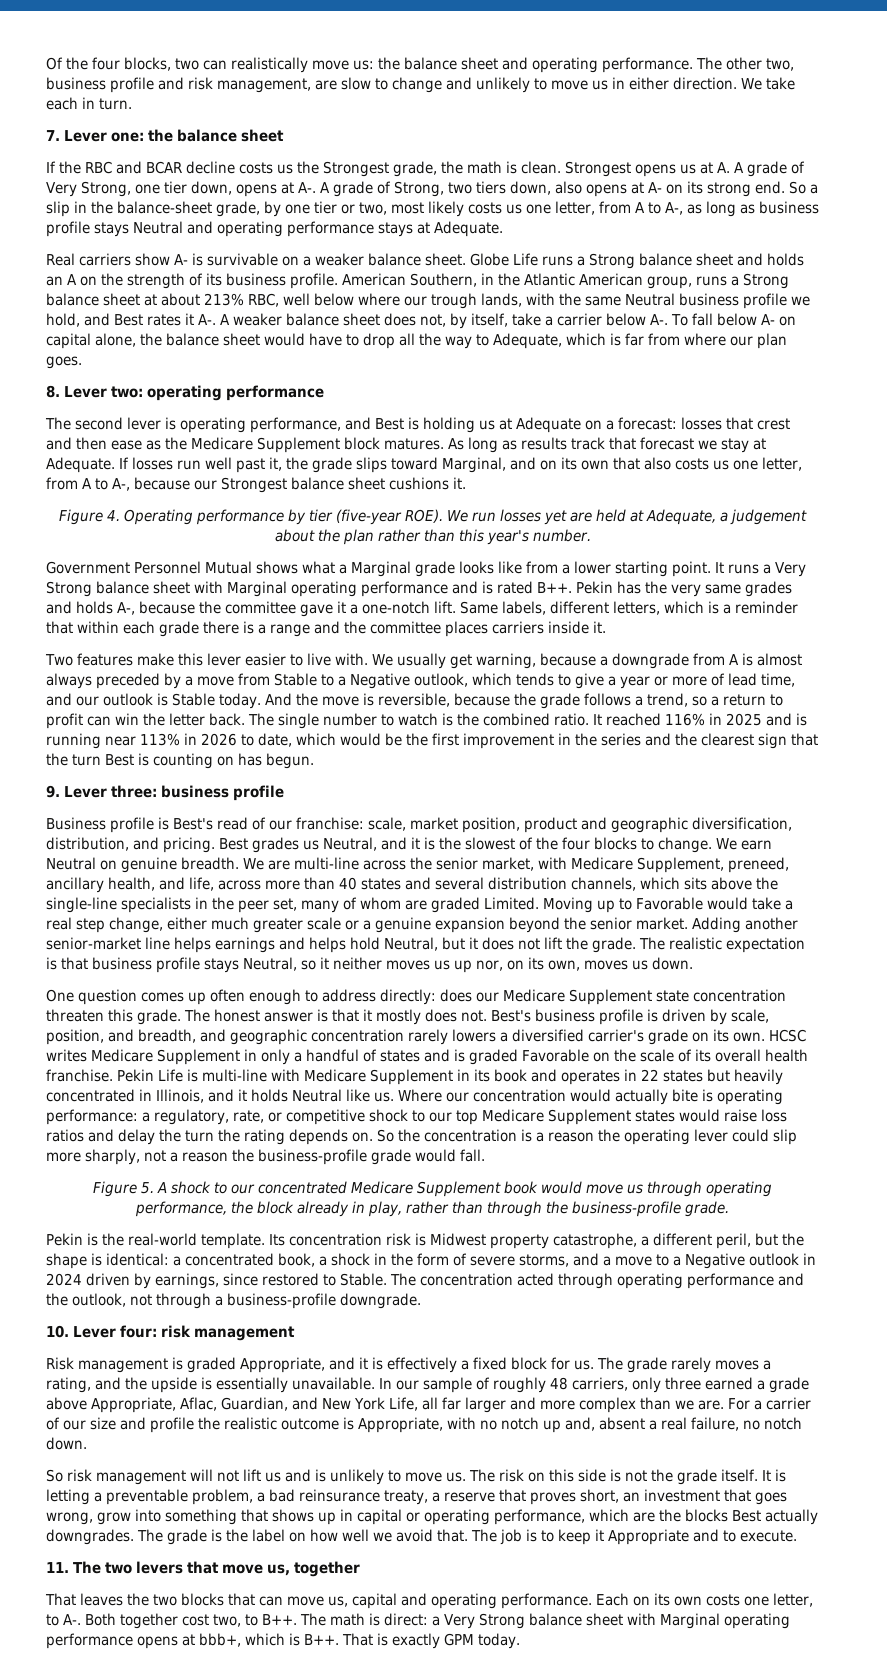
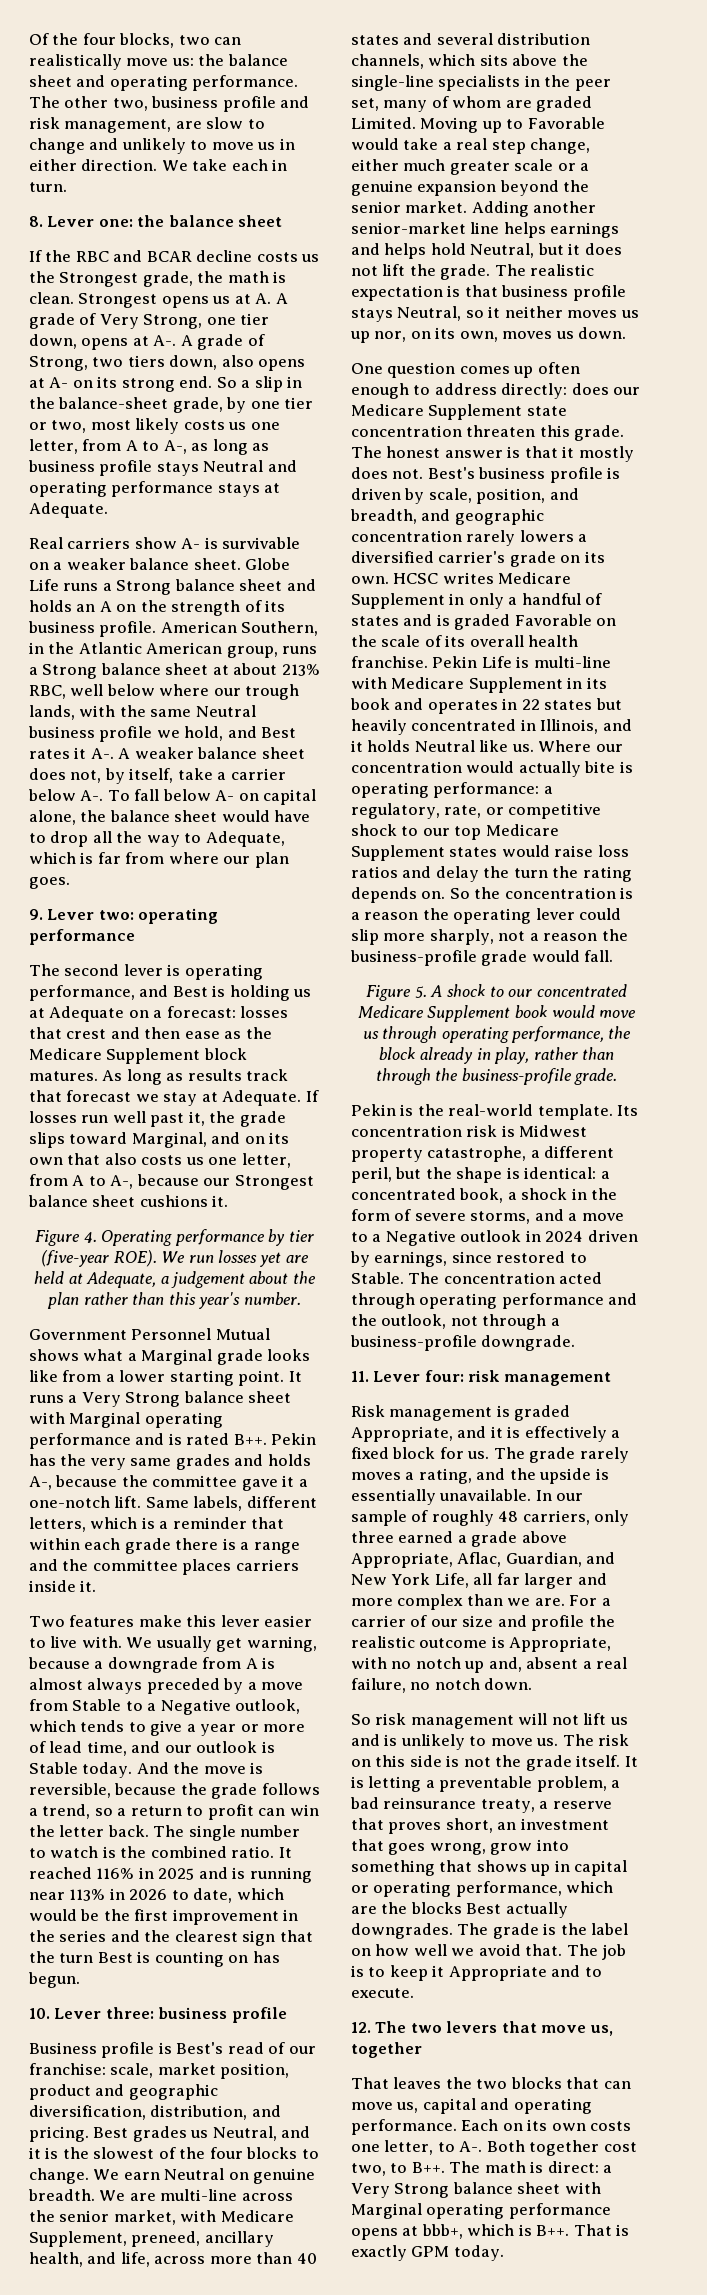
- 7. Lever one: the balance sheet
+ 8. Lever one: the balance sheet
- 8. Lever two: operating performance
+ 9. Lever two: operating performance
- 9. Lever three: business profile
+ 10. Lever three: business profile
- 10. Lever four: risk management
+ 11. Lever four: risk management
- 11. The two levers that move us, together
+ 12. The two levers that move us, together

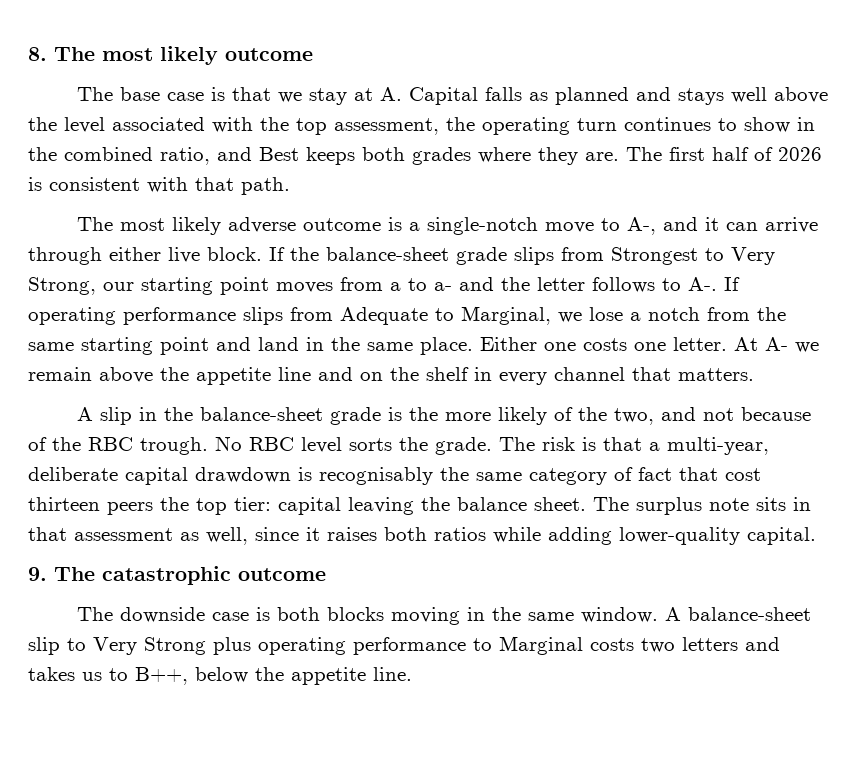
- Of the four blocks, two can realistically move us: the balance sheet and operating performance. The other two, business profile and risk management, are slow to change and unlikely to move us in either direction. We take each in turn.
- 8. Lever one: the balance sheet
- If the RBC and BCAR decline costs us the Strongest grade, the math is clean. Strongest opens us at A. A grade of Very Strong, one tier down, opens at A-. A grade of Strong, two tiers down, also opens at A- on its strong end. So a slip in the balance-sheet grade, by one tier or two, most likely costs us one letter, from A to A-, as long as business profile stays Neutral and operating performance stays at Adequate.
- Real carriers show A- is survivable on a weaker balance sheet. Globe Life runs a Strong balance sheet and holds an A on the strength of its business profile. American Southern, in the Atlantic American group, runs a Strong balance sheet at about 213% RBC, well below where our trough lands, with the same Neutral business profile we hold, and Best rates it A-. A weaker balance sheet does not, by itself, take a carrier below A-. To fall below A- on capital alone, the balance sheet would have to drop all the way to Adequate, which is far from where our plan goes.
- 9. Lever two: operating performance
- The second lever is operating performance, and Best is holding us at Adequate on a forecast: losses that crest and then ease as the Medicare Supplement block matures. As long as results track that forecast we stay at Adequate. If losses run well past it, the grade slips toward Marginal, and on its own that also costs us one letter, from A to A-, because our Strongest balance sheet cushions it.
- Figure 4. Operating performance by tier (five-year ROE). We run losses yet are held at Adequate, a judgement about the plan rather than this year's number.
- Government Personnel Mutual shows what a Marginal grade looks like from a lower starting point. It runs a Very Strong balance sheet with Marginal operating performance and is rated B++. Pekin has the very same grades and holds A-, because the committee gave it a one-notch lift. Same labels, different letters, which is a reminder that within each grade there is a range and the committee places carriers inside it.
- Two features make this lever easier to live with. We usually get warning, because a downgrade from A is almost always preceded by a move from Stable to a Negative outlook, which tends to give a year or more of lead time, and our outlook is Stable today. And the move is reversible, because the grade follows a trend, so a return to profit can win the letter back. The single number to watch is the combined ratio. It reached 116% in 2025 and is running near 113% in 2026 to date, which would be the first improvement in the series and the clearest sign that the turn Best is counting on has begun.
- 10. Lever three: business profile
- Business profile is Best's read of our franchise: scale, market position, product and geographic diversification, distribution, and pricing. Best grades us Neutral, and it is the slowest of the four blocks to change. We earn Neutral on genuine breadth. We are multi-line across the senior market, with Medicare Supplement, preneed, ancillary health, and life, across more than 40 states and several distribution channels, which sits above the single-line specialists in the peer set, many of whom are graded Limited. Moving up to Favorable would take a real step change, either much greater scale or a genuine expansion beyond the senior market. Adding another senior-market line helps earnings and helps hold Neutral, but it does not lift the grade. The realistic expectation is that business profile stays Neutral, so it neither moves us up nor, on its own, moves us down.
- One question comes up often enough to address directly: does our Medicare Supplement state concentration threaten this grade. The honest answer is that it mostly does not. Best's business profile is driven by scale, position, and breadth, and geographic concentration rarely lowers a diversified carrier's grade on its own. HCSC writes Medicare Supplement in only a handful of states and is graded Favorable on the scale of its overall health franchise. Pekin Life is multi-line with Medicare Supplement in its book and operates in 22 states but heavily concentrated in Illinois, and it holds Neutral like us. Where our concentration would actually bite is operating performance: a regulatory, rate, or competitive shock to our top Medicare Supplement states would raise loss ratios and delay the turn the rating depends on. So the concentration is a reason the operating lever could slip more sharply, not a reason the business-profile grade would fall.
- Figure 5. A shock to our concentrated Medicare Supplement book would move us through operating performance, the block already in play, rather than through the business-profile grade.
- Pekin is the real-world template. Its concentration risk is Midwest property catastrophe, a different peril, but the shape is identical: a concentrated book, a shock in the form of severe storms, and a move to a Negative outlook in 2024 driven by earnings, since restored to Stable. The concentration acted through operating performance and the outlook, not through a business-profile downgrade.
- 11. Lever four: risk management
- Risk management is graded Appropriate, and it is effectively a fixed block for us. The grade rarely moves a rating, and the upside is essentially unavailable. In our sample of roughly 48 carriers, only three earned a grade above Appropriate, Aflac, Guardian, and New York Life, all far larger and more complex than we are. For a carrier of our size and profile the realistic outcome is Appropriate, with no notch up and, absent a real failure, no notch down.
- So risk management will not lift us and is unlikely to move us. The risk on this side is not the grade itself. It is letting a preventable problem, a bad reinsurance treaty, a reserve that proves short, an investment that goes wrong, grow into something that shows up in capital or operating performance, which are the blocks Best actually downgrades. The grade is the label on how well we avoid that. The job is to keep it Appropriate and to execute.
- 12. The two levers that move us, together
- That leaves the two blocks that can move us, capital and operating performance. Each on its own costs one letter, to A-. Both together cost two, to B++. The math is direct: a Very Strong balance sheet with Marginal operating performance opens at bbb+, which is B++. That is exactly GPM today.
+ 8. The most likely outcome
+ The base case is that we stay at A. Capital falls as planned and stays well above the level associated with the top assessment, the operating turn continues to show in the combined ratio, and Best keeps both grades where they are. The first half of 2026 is consistent with that path.
+ The most likely adverse outcome is a single-notch move to A-, and it can arrive through either live block. If the balance-sheet grade slips from Strongest to Very Strong, our starting point moves from a to a- and the letter follows to A-. If operating performance slips from Adequate to Marginal, we lose a notch from the same starting point and land in the same place. Either one costs one letter. At A- we remain above the appetite line and on the shelf in every channel that matters.
+ A slip in the balance-sheet grade is the more likely of the two, and not because of the RBC trough. No RBC level sorts the grade. The risk is that a multi-year, deliberate capital drawdown is recognisably the same category of fact that cost thirteen peers the top tier: capital leaving the balance sheet. The surplus note sits in that assessment as well, since it raises both ratios while adding lower-quality capital.
+ 9. The catastrophic outcome
+ The downside case is both blocks moving in the same window. A balance-sheet slip to Very Strong plus operating performance to Marginal costs two letters and takes us to B++, below the appetite line.

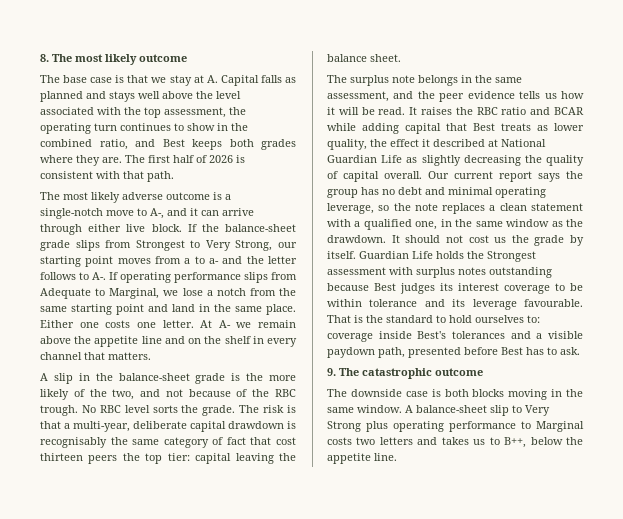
- The risk is that a multi-year, deliberate capital drawdown is recognisably the same category of fact that cost thirteen peers the top tier: capital leaving the balance sheet. The surplus note sits in that assessment as well, since it raises both ratios while adding lower-quality capital.
+ The risk is that a multi-year, deliberate capital drawdown is recognisably the same category of fact that cost thirteen peers the top tier: capital leaving the balance sheet.
+ The surplus note belongs in the same assessment, and the peer evidence tells us how it will be read. It raises the RBC ratio and BCAR while adding capital that Best treats as lower quality, the effect it described at National Guardian Life as slightly decreasing the quality of capital overall. Our current report says the group has no debt and minimal operating leverage, so the note replaces a clean statement with a qualified one, in the same window as the drawdown. It should not cost us the grade by itself. Guardian Life holds the Strongest assessment with surplus notes outstanding because Best judges its interest coverage to be within tolerance and its leverage favourable. That is the standard to hold ourselves to: coverage inside Best's tolerances and a visible paydown path, presented before Best has to ask.

